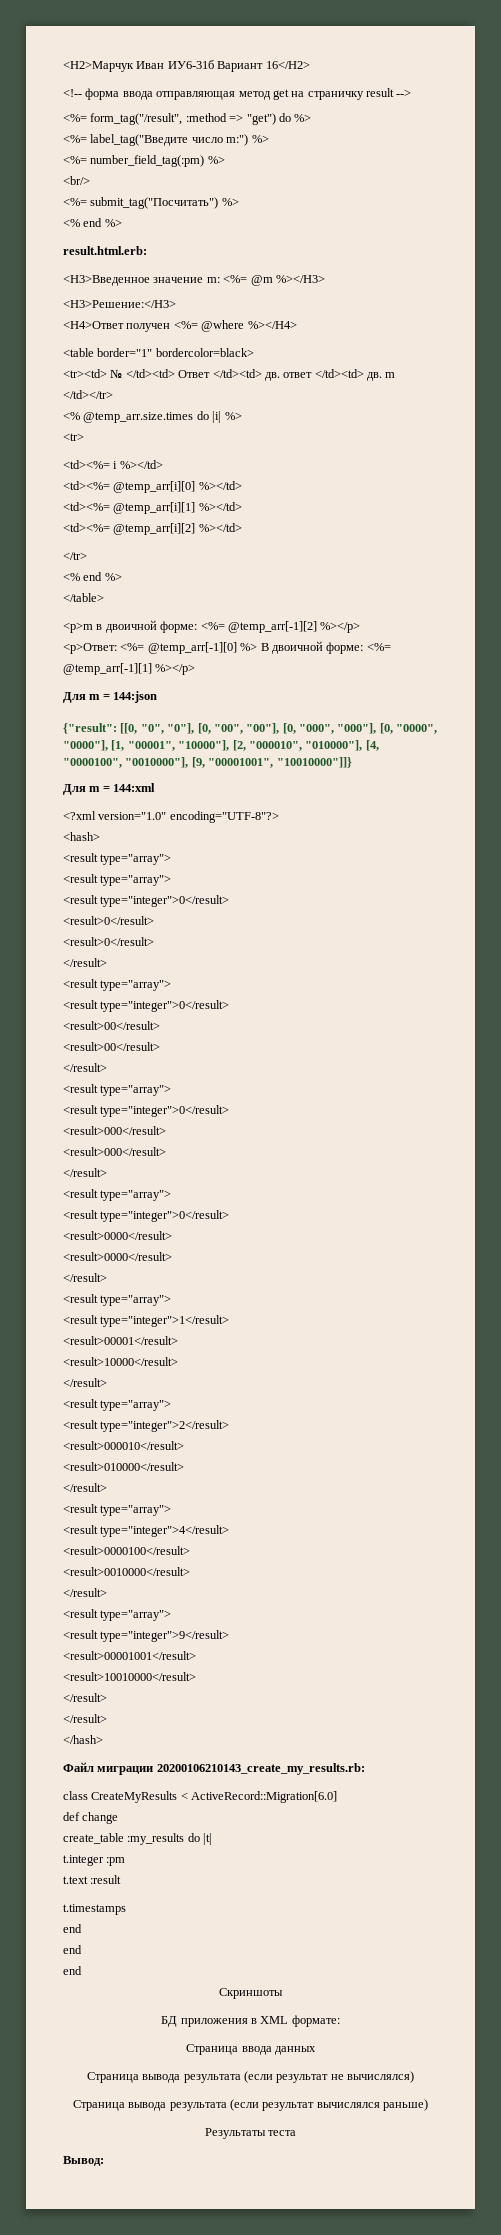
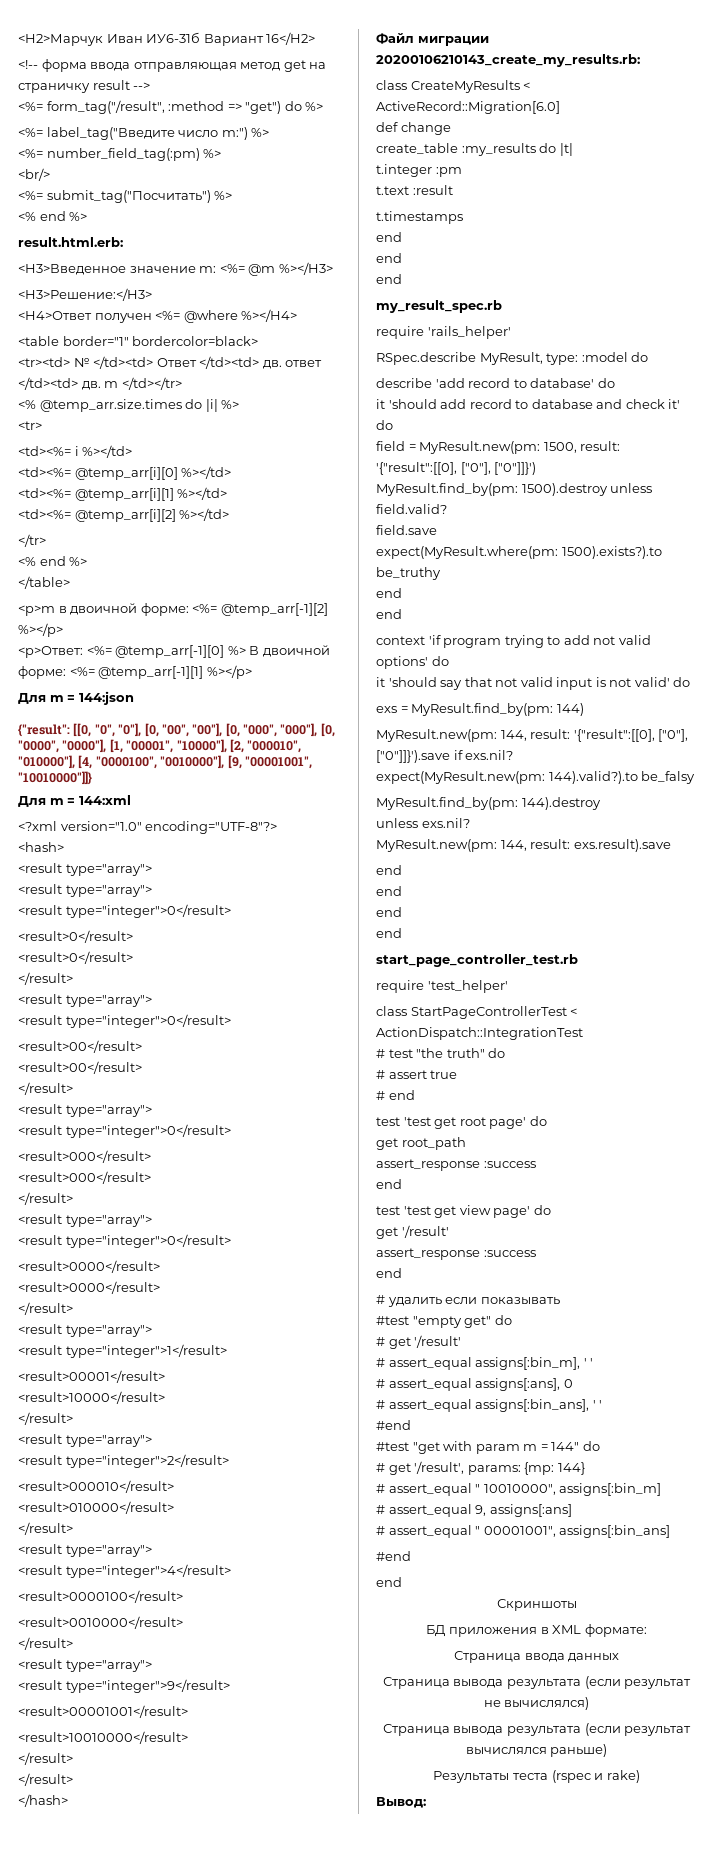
+ my_result_spec.rb
+ require 'rails_helper'
+ RSpec.describe MyResult, type: :model do
+ describe 'add record to database' do
+ it 'should add record to database and check it' do
+ field = MyResult.new(pm: 1500, result: '{"result":[[0], ["0"], ["0"]]}')
+ MyResult.find_by(pm: 1500).destroy unless field.valid?
+ field.save
+ expect(MyResult.where(pm: 1500).exists?).to be_truthy
+ end
+ end
+ context 'if program trying to add not valid options' do
+ it 'should say that not valid input is not valid' do
+ exs = MyResult.find_by(pm: 144)
+ MyResult.new(pm: 144, result: '{"result":[[0], ["0"], ["0"]]}').save if exs.nil?
+ expect(MyResult.new(pm: 144).valid?).to be_falsy
+ MyResult.find_by(pm: 144).destroy
+ unless exs.nil?
+ MyResult.new(pm: 144, result: exs.result).save
+ end
+ end
+ end
+ end
+ start_page_controller_test.rb
+ require 'test_helper'
+ class StartPageControllerTest < ActionDispatch::IntegrationTest
+ # test "the truth" do
+ # assert true
+ # end
+ test 'test get root page' do
+ get root_path
+ assert_response :success
+ end
+ test 'test get view page' do
+ get '/result'
+ assert_response :success
+ end
+ # удалить если показывать
+ #test "empty get" do
+ # get '/result'
+ # assert_equal assigns[:bin_m], ' '
+ # assert_equal assigns[:ans], 0
+ # assert_equal assigns[:bin_ans], ' '
+ #end
+ #test "get with param m = 144" do
+ # get '/result', params: {mp: 144}
+ # assert_equal " 10010000", assigns[:bin_m]
+ # assert_equal 9, assigns[:ans]
+ # assert_equal " 00001001", assigns[:bin_ans]
+ #end
+ end
- Результаты теста
+ Результаты теста (rspec и rake)

